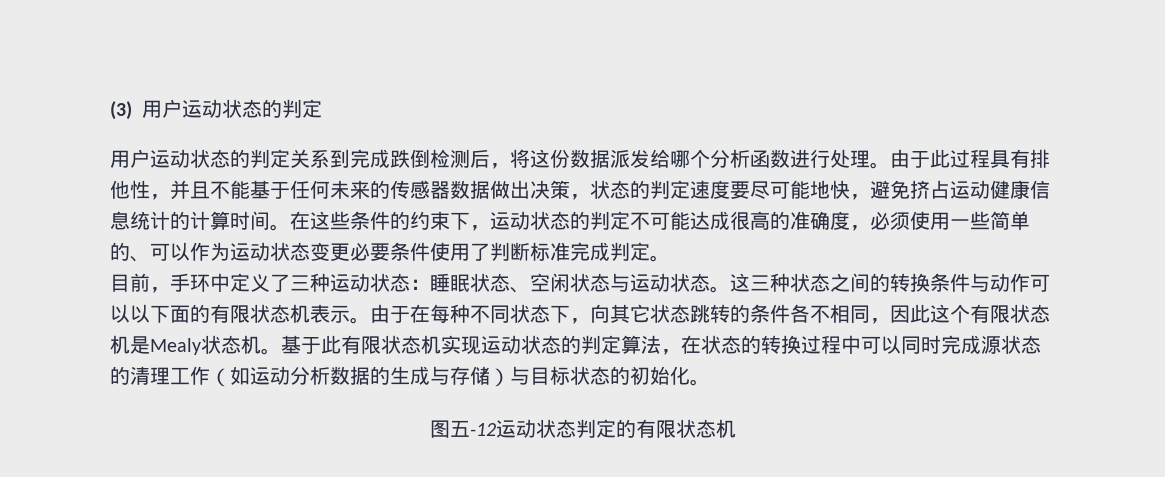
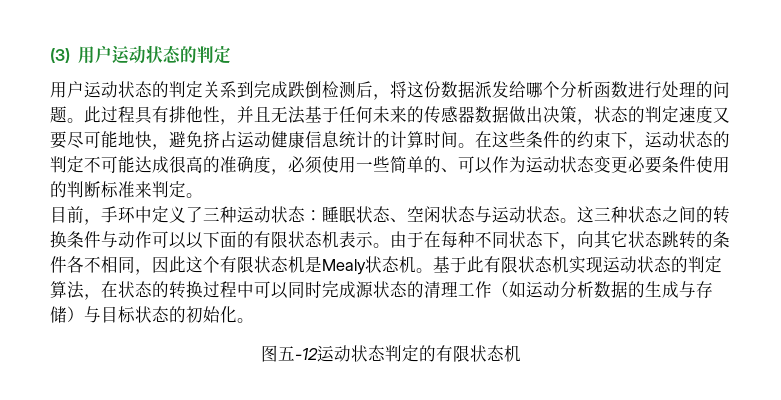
- 用户运动状态的判定关系到完成跌倒检测后，将这份数据派发给哪个分析函数进行处理。由于此过程具有排他性，并且不能基于任何未来的传感器数据做出决策，状态的判定速度要尽可能地快，避免挤占运动健康信息统计的计算时间。
+ 用户运动状态的判定关系到完成跌倒检测后，将这份数据派发给哪个分析函数进行处理的问题。此过程具有排他性，并且无法基于任何未来的传感器数据做出决策，状态的判定速度又要尽可能地快，避免挤占运动健康信息统计的计算时间。
- 在这些条件的约束下，运动状态的判定不可能达成很高的准确度，必须使用一些简单的、可以作为运动状态变更必要条件使用了判断标准完成判定。
+ 在这些条件的约束下，运动状态的判定不可能达成很高的准确度，必须使用一些简单的、可以作为运动状态变更必要条件使用的判断标准来判定。

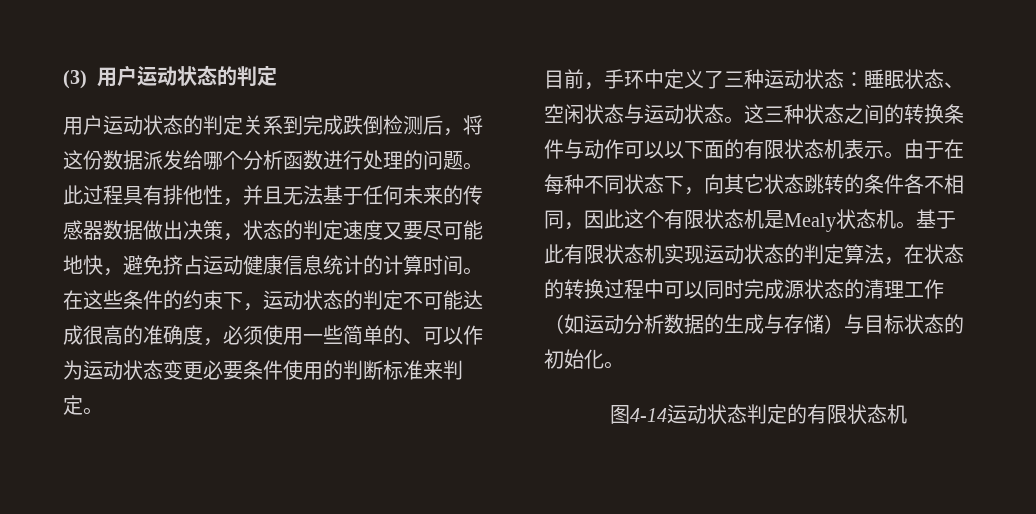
- 图五-12运动状态判定的有限状态机
+ 图4-14运动状态判定的有限状态机

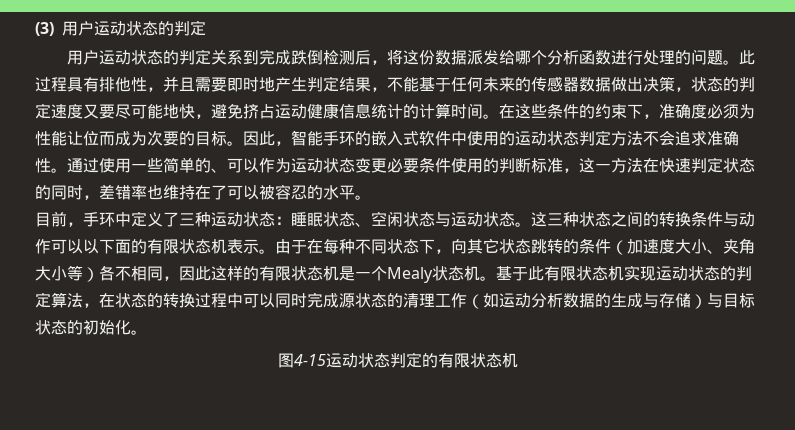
- 此过程具有排他性，并且无法基于任何未来的传感器数据做出决策，状态的判定速度又要尽可能地快，避免挤占运动健康信息统计的计算时间。
+ 此过程具有排他性，并且需要即时地产生判定结果，不能基于任何未来的传感器数据做出决策，状态的判定速度又要尽可能地快，避免挤占运动健康信息统计的计算时间。
- 在这些条件的约束下，运动状态的判定不可能达成很高的准确度，必须使用一些简单的、可以作为运动状态变更必要条件使用的判断标准来判定。
+ 在这些条件的约束下，准确度必须为性能让位而成为次要的目标。因此，智能手环的嵌入式软件中使用的运动状态判定方法不会追求准确性。通过使用一些简单的、可以作为运动状态变更必要条件使用的判断标准，这一方法在快速判定状态的同时，差错率也维持在了可以被容忍的水平。
- 由于在每种不同状态下，向其它状态跳转的条件各不相同，因此这个有限状态机是Mealy状态机。
+ 由于在每种不同状态下，向其它状态跳转的条件（加速度大小、夹角大小等）各不相同，因此这样的有限状态机是一个Mealy状态机。
- 图4-14运动状态判定的有限状态机
+ 图4-15运动状态判定的有限状态机

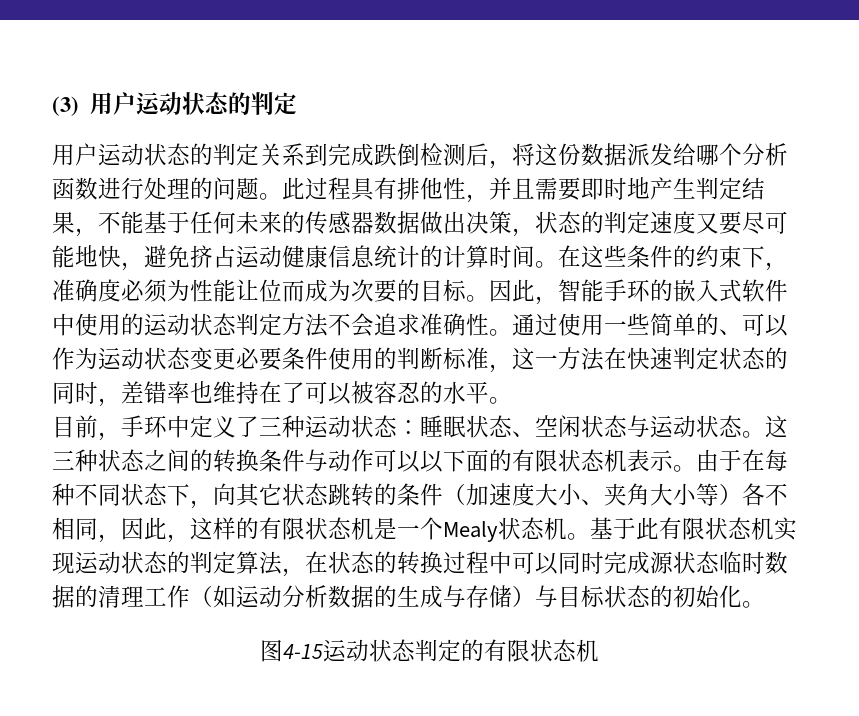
- 由于在每种不同状态下，向其它状态跳转的条件（加速度大小、夹角大小等）各不相同，因此这样的有限状态机是一个Mealy状态机。
+ 由于在每种不同状态下，向其它状态跳转的条件（加速度大小、夹角大小等）各不相同，因此，这样的有限状态机是一个Mealy状态机。
- 基于此有限状态机实现运动状态的判定算法，在状态的转换过程中可以同时完成源状态的清理工作（如运动分析数据的生成与存储）与目标状态的初始化。
+ 基于此有限状态机实现运动状态的判定算法，在状态的转换过程中可以同时完成源状态临时数据的清理工作（如运动分析数据的生成与存储）与目标状态的初始化。

